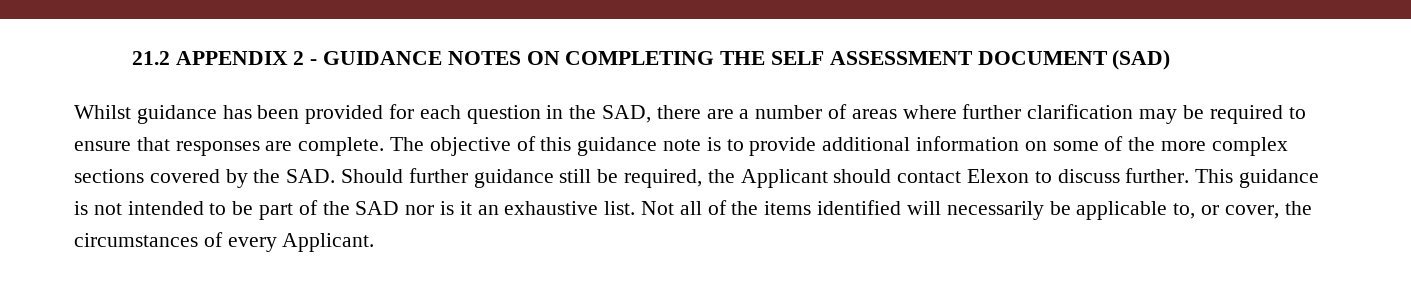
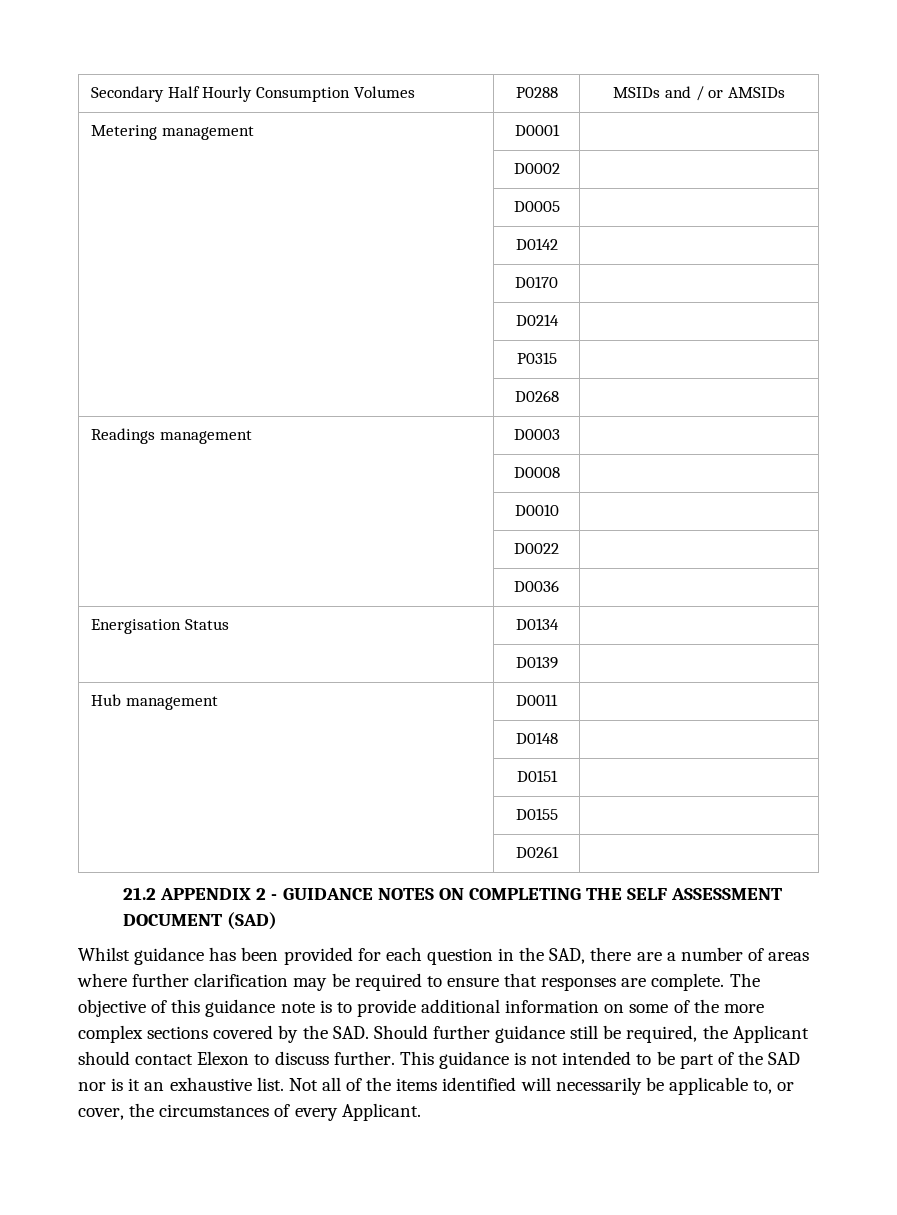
+ Secondary Half Hourly Consumption Volumes | P0288 | MSIDs and / or AMSIDs
+ Metering management | D0001 |
+ | D0002 |
+ | D0005 |
+ | D0142 |
+ | D0170 |
+ | D0214 |
+ | P0315 |
+ | D0268 |
+ Readings management | D0003 |
+ | D0008 |
+ | D0010 |
+ | D0022 |
+ | D0036 |
+ Energisation Status | D0134 |
+ | D0139 |
+ Hub management | D0011 |
+ | D0148 |
+ | D0151 |
+ | D0155 |
+ | D0261 |

